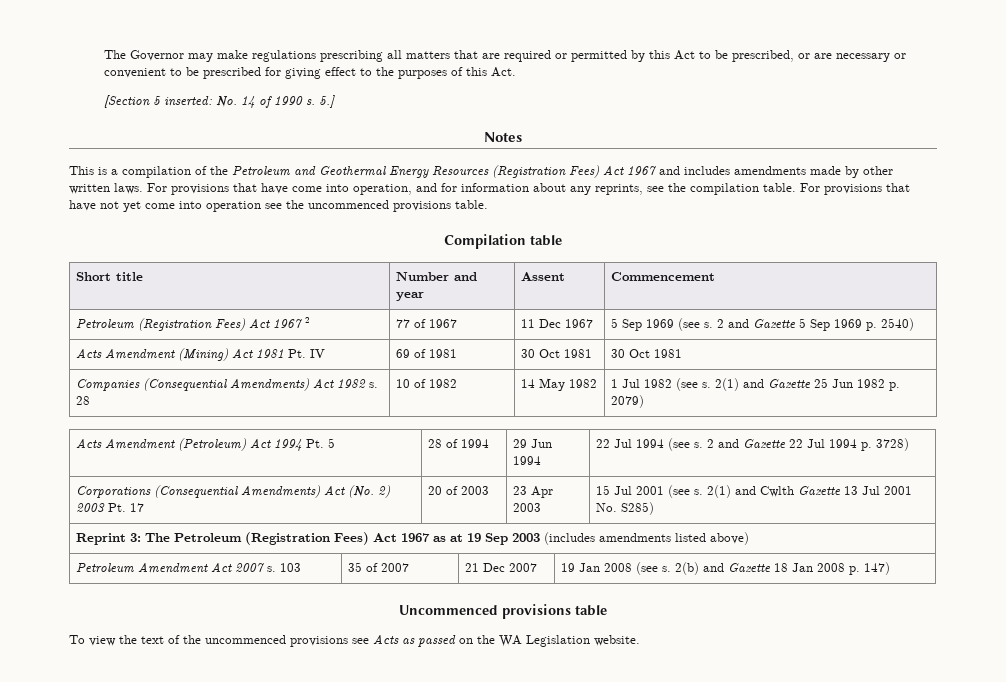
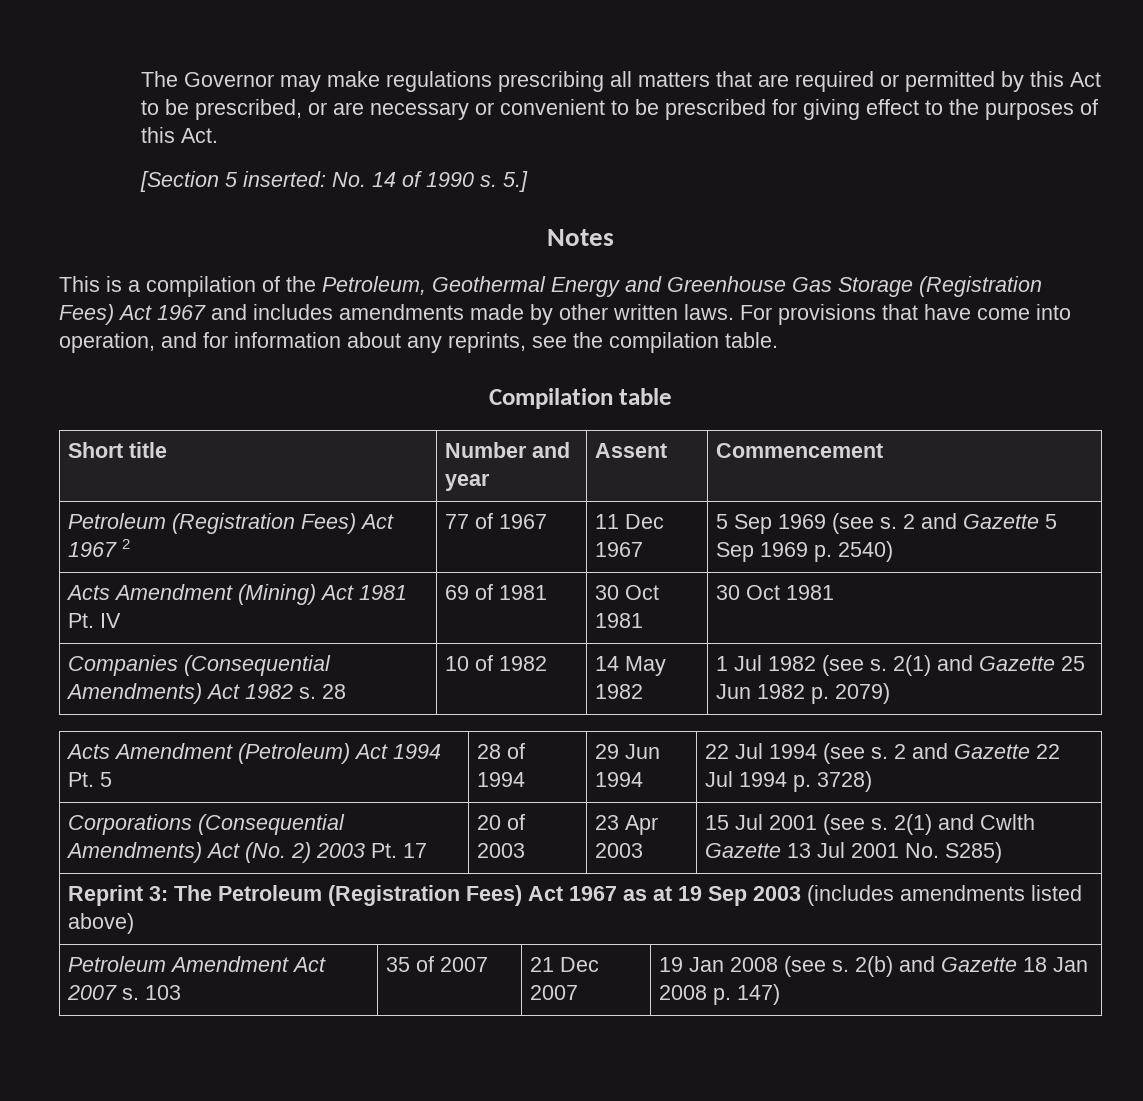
- This is a compilation of the Petroleum and Geothermal Energy Resources (Registration Fees) Act 1967 and includes amendments made by other written laws.
+ This is a compilation of the Petroleum, Geothermal Energy and Greenhouse Gas Storage (Registration Fees) Act 1967 and includes amendments made by other written laws.
- For provisions that have not yet come into operation see the uncommenced provisions table.
- Uncommenced provisions table
- To view the text of the uncommenced provisions see Acts as passed on the WA Legislation website.

